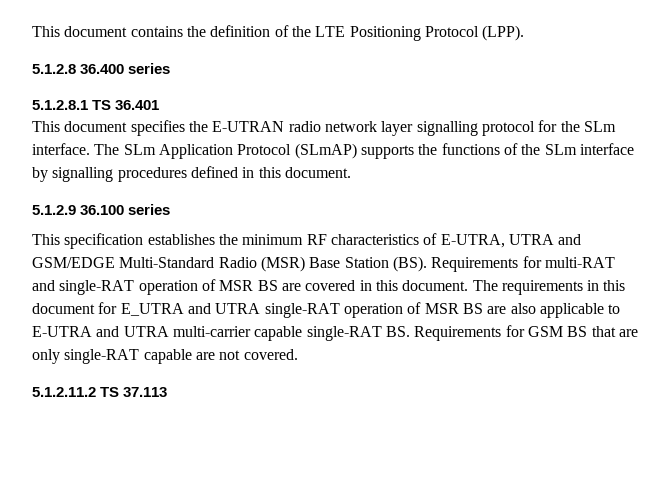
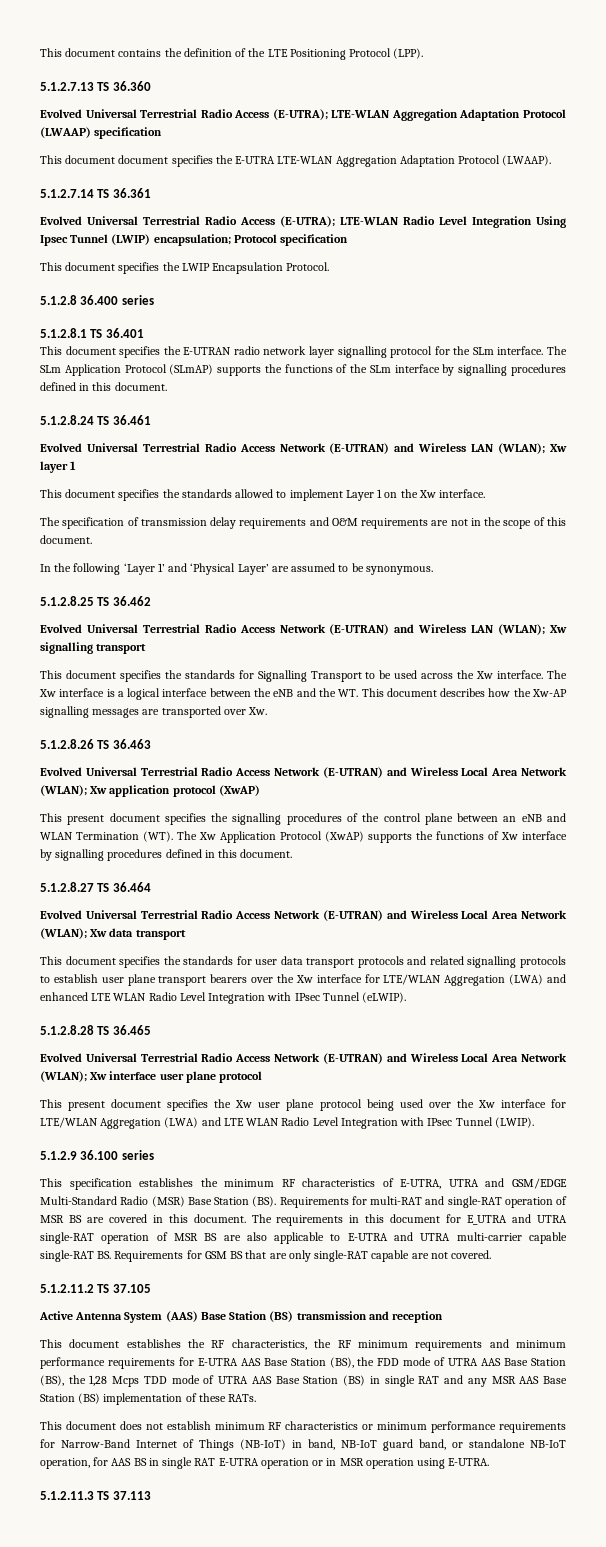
+ 5.1.2.7.13 TS 36.360
+ Evolved Universal Terrestrial Radio Access (E-UTRA); LTE-WLAN Aggregation Adaptation Protocol (LWAAP) specification
+ This document document specifies the E-UTRA LTE-WLAN Aggregation Adaptation Protocol (LWAAP).
+ 5.1.2.7.14 TS 36.361
+ Evolved Universal Terrestrial Radio Access (E-UTRA); LTE-WLAN Radio Level Integration Using Ipsec Tunnel (LWIP) encapsulation; Protocol specification
+ This document specifies the LWIP Encapsulation Protocol.
+ 5.1.2.8.24 TS 36.461
+ Evolved Universal Terrestrial Radio Access Network (E-UTRAN) and Wireless LAN (WLAN); Xw layer 1
+ This document specifies the standards allowed to implement Layer 1 on the Xw interface.
+ The specification of transmission delay requirements and O&M requirements are not in the scope of this document.
+ In the following ‘Layer 1’ and ‘Physical Layer’ are assumed to be synonymous.
+ 5.1.2.8.25 TS 36.462
+ Evolved Universal Terrestrial Radio Access Network (E-UTRAN) and Wireless LAN (WLAN); Xw signalling transport
+ This document specifies the standards for Signalling Transport to be used across the Xw interface. The Xw interface is a logical interface between the eNB and the WT. This document describes how the Xw-AP signalling messages are transported over Xw.
+ 5.1.2.8.26 TS 36.463
+ Evolved Universal Terrestrial Radio Access Network (E-UTRAN) and Wireless Local Area Network (WLAN); Xw application protocol (XwAP)
+ This present document specifies the signalling procedures of the control plane between an eNB and WLAN Termination (WT). The Xw Application Protocol (XwAP) supports the functions of Xw interface by signalling procedures defined in this document.
+ 5.1.2.8.27 TS 36.464
+ Evolved Universal Terrestrial Radio Access Network (E-UTRAN) and Wireless Local Area Network (WLAN); Xw data transport
+ This document specifies the standards for user data transport protocols and related signalling protocols to establish user plane transport bearers over the Xw interface for LTE/WLAN Aggregation (LWA) and enhanced LTE WLAN Radio Level Integration with IPsec Tunnel (eLWIP).
+ 5.1.2.8.28 TS 36.465
+ Evolved Universal Terrestrial Radio Access Network (E-UTRAN) and Wireless Local Area Network (WLAN); Xw interface user plane protocol
+ This present document specifies the Xw user plane protocol being used over the Xw interface for LTE/WLAN Aggregation (LWA) and LTE WLAN Radio Level Integration with IPsec Tunnel (LWIP).
- 5.1.2.11.2 TS 37.113
+ 5.1.2.11.2 TS 37.105
+ Active Antenna System (AAS) Base Station (BS) transmission and reception
+ This document establishes the RF characteristics, the RF minimum requirements and minimum performance requirements for E-UTRA AAS Base Station (BS), the FDD mode of UTRA AAS Base Station (BS), the 1,28 Mcps TDD mode of UTRA AAS Base Station (BS) in single RAT and any MSR AAS Base Station (BS) implementation of these RATs.
+ This document does not establish minimum RF characteristics or minimum performance requirements for Narrow-Band Internet of Things (NB-IoT) in band, NB-IoT guard band, or standalone NB-IoT operation, for AAS BS in single RAT E-UTRA operation or in MSR operation using E-UTRA.
+ 5.1.2.11.3 TS 37.113

